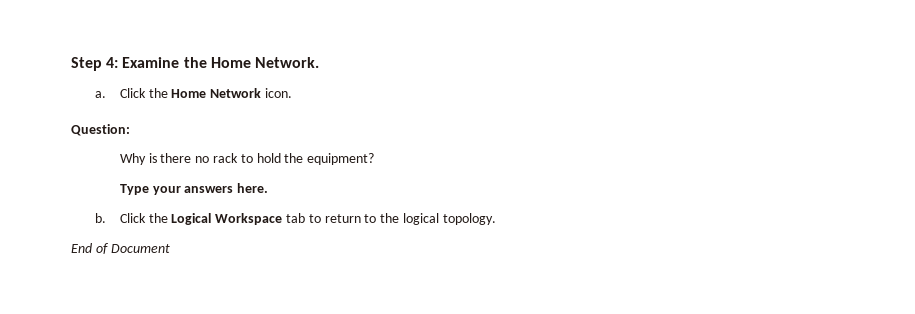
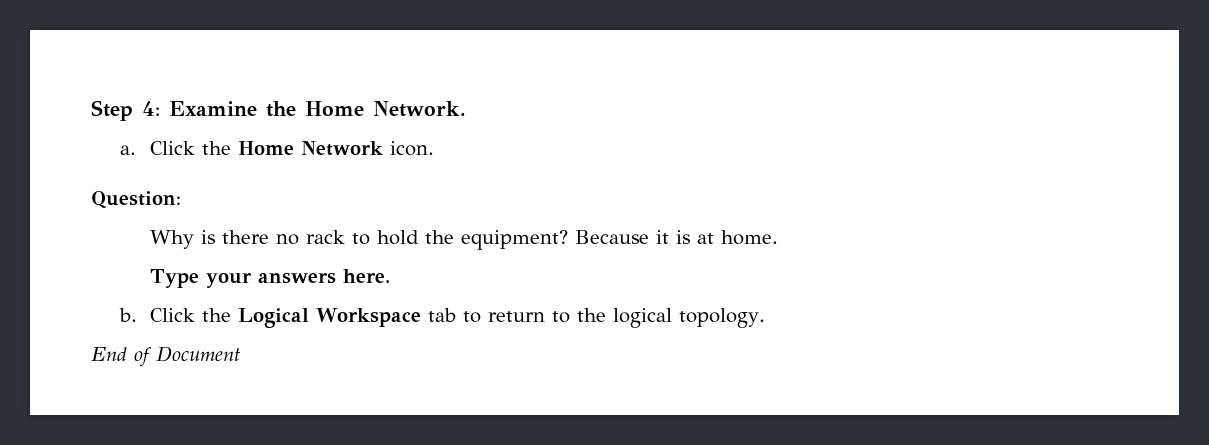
+ Because it is at home.

